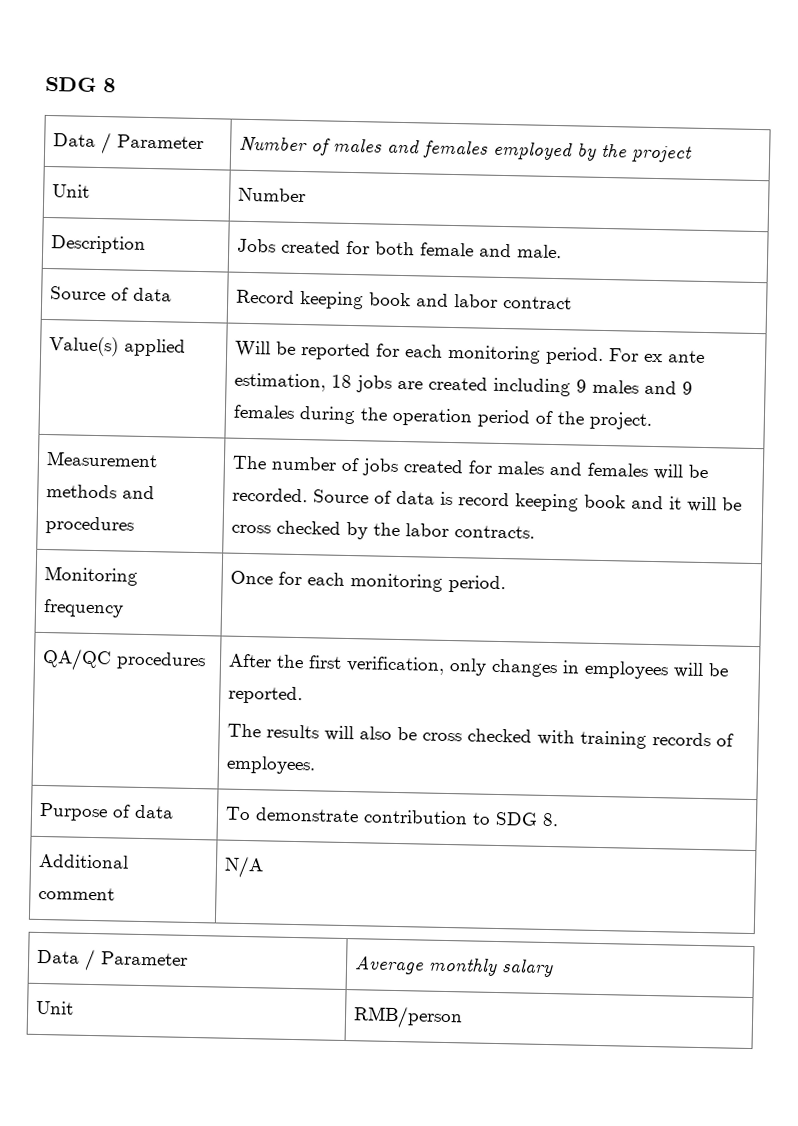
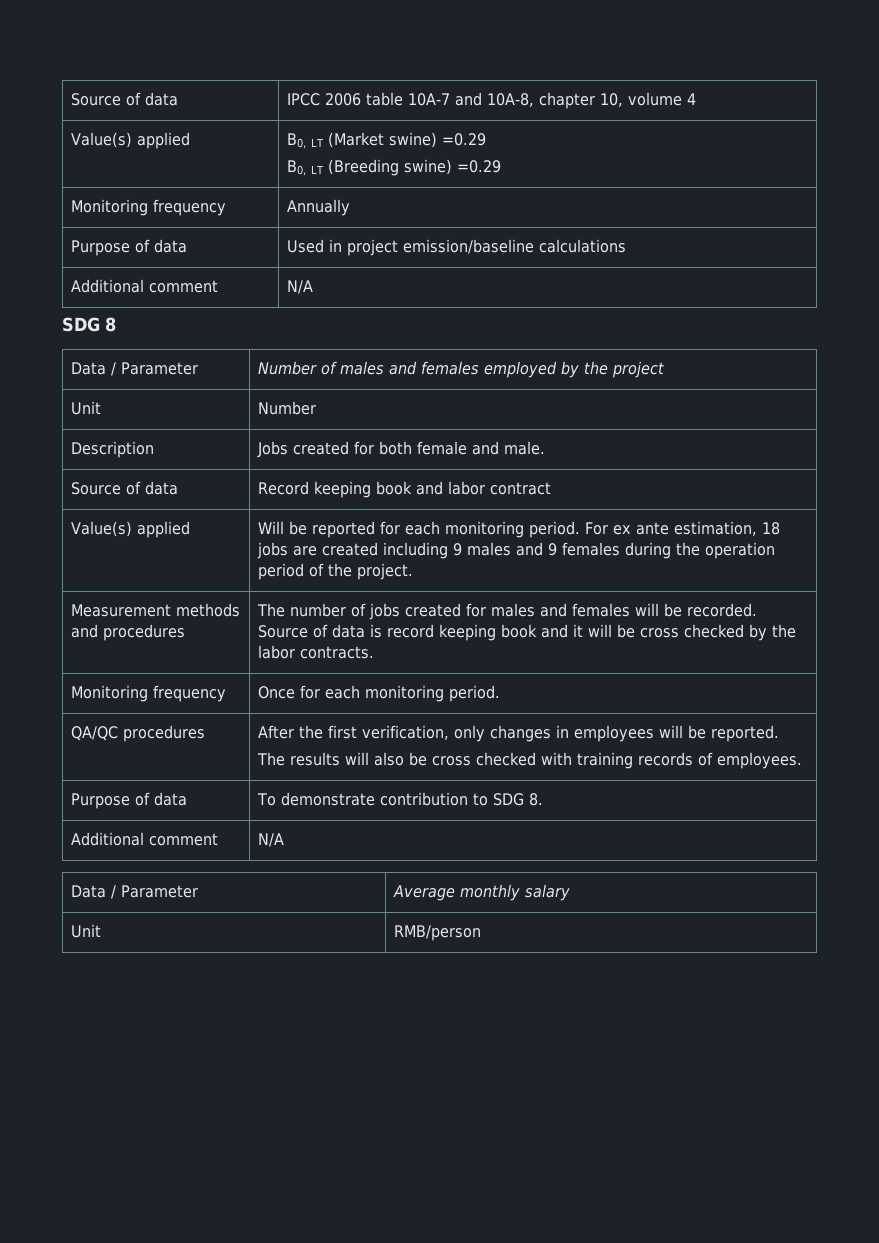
+ Source of data | IPCC 2006 table 10A-7 and 10A-8, chapter 10, volume 4
+ Value(s) applied | B0, LT (Market swine) =0.29
+ B0, LT (Breeding swine) =0.29
+ Monitoring frequency | Annually
+ Purpose of data | Used in project emission/baseline calculations
+ Additional comment | N/A

